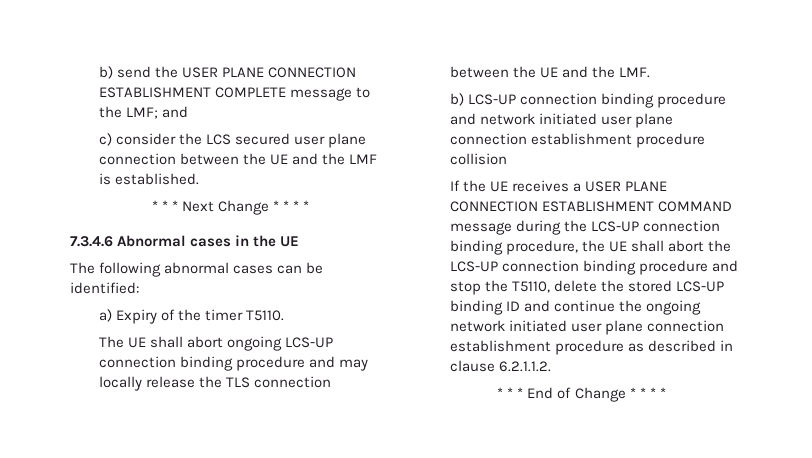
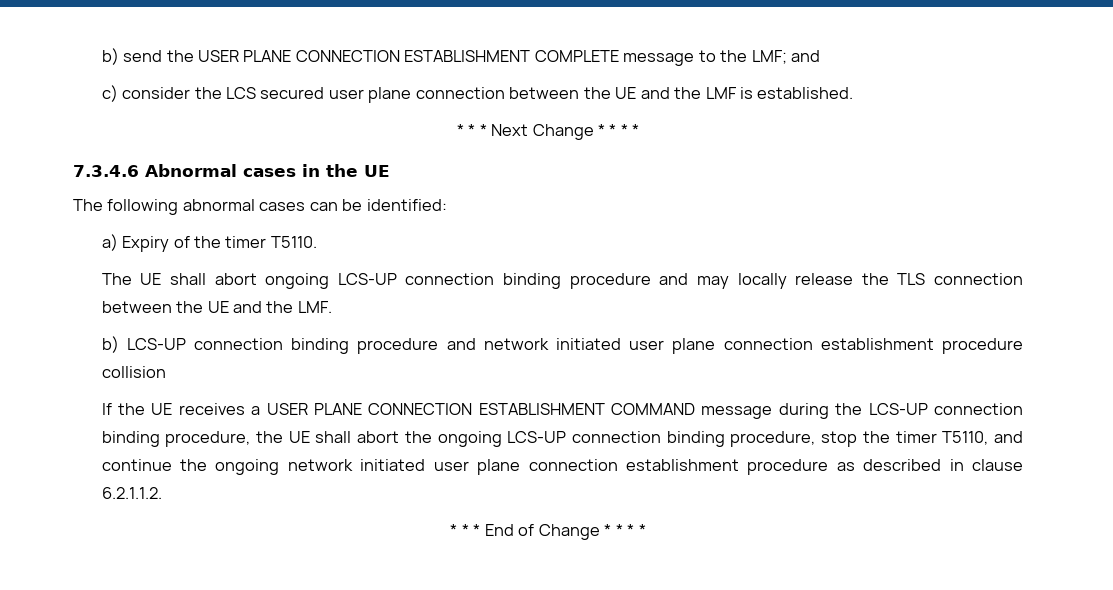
- If the UE receives a USER PLANE CONNECTION ESTABLISHMENT COMMAND message during the LCS-UP connection binding procedure, the UE shall abort the LCS-UP connection binding procedure and stop the T5110, delete the stored LCS-UP binding ID and continue the ongoing network initiated user plane connection establishment procedure as described in clause 6.2.1.1.2.
+ If the UE receives a USER PLANE CONNECTION ESTABLISHMENT COMMAND message during the LCS-UP connection binding procedure, the UE shall abort the ongoing LCS-UP connection binding procedure, stop the timer T5110, and continue the ongoing network initiated user plane connection establishment procedure as described in clause 6.2.1.1.2.

